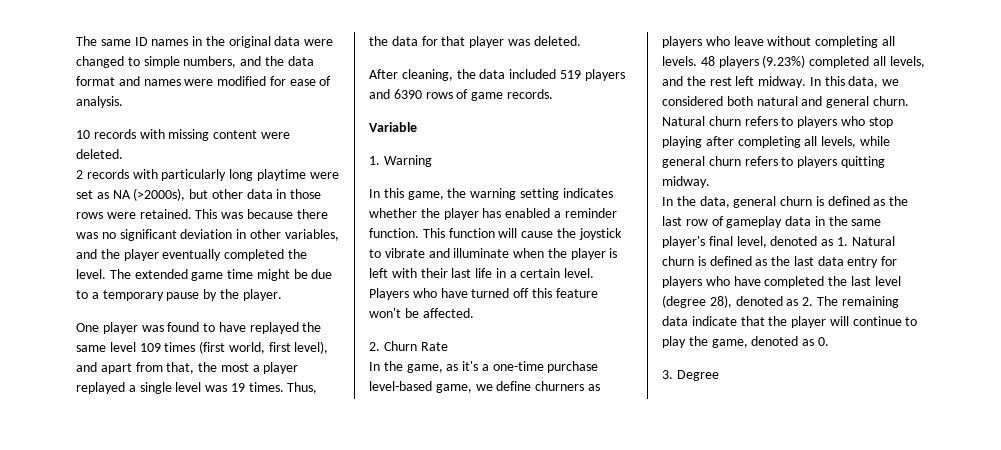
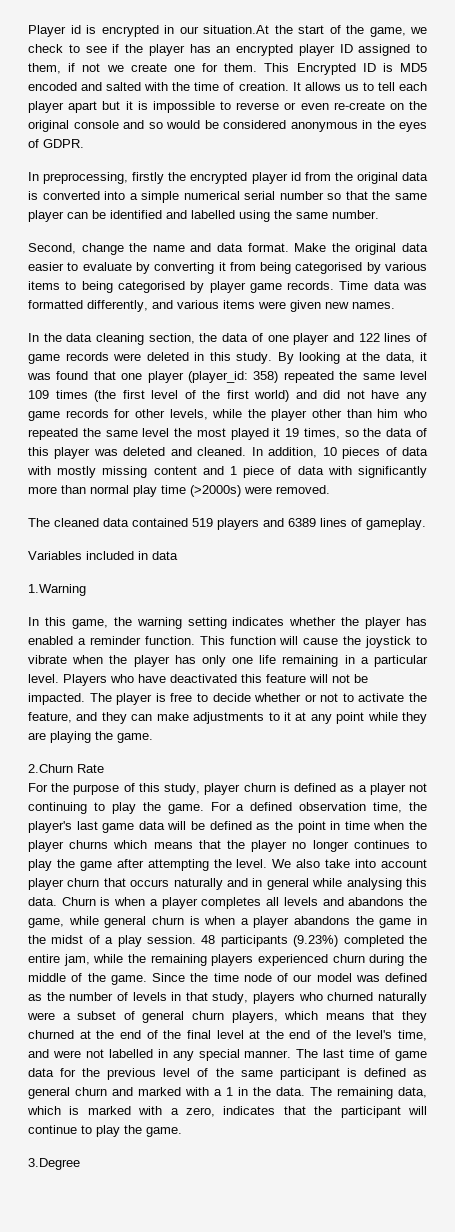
- The same ID names in the original data were changed to simple numbers, and the data format and names were modified for ease of analysis.
- 10 records with missing content were deleted.
- 2 records with particularly long playtime were set as NA (>2000s), but other data in those rows were retained. This was because there was no significant deviation in other variables, and the player eventually completed the level. The extended game time might be due to a temporary pause by the player.
- One player was found to have replayed the same level 109 times (first world, first level), and apart from that, the most a player replayed a single level was 19 times. Thus, the data for that player was deleted.
- After cleaning, the data included 519 players and 6390 rows of game records.
- Variable
- 1. Warning
+ Player id is encrypted in our situation.At the start of the game, we check to see if the player has an encrypted player ID assigned to them, if not we create one for them. This Encrypted ID is MD5 encoded and salted with the time of creation. It allows us to tell each player apart but it is impossible to reverse or even re-create on the original console and so would be considered anonymous in the eyes of GDPR.
+ In preprocessing, firstly the encrypted player id from the original data is converted into a simple numerical serial number so that the same player can be identified and labelled using the same number.
+ Second, change the name and data format. Make the original data easier to evaluate by converting it from being categorised by various items to being categorised by player game records. Time data was formatted differently, and various items were given new names.
+ In the data cleaning section, the data of one player and 122 lines of game records were deleted in this study. By looking at the data, it was found that one player (player_id: 358) repeated the same level 109 times (the first level of the first world) and did not have any game records for other levels, while the player other than him who repeated the same level the most played it 19 times, so the data of this player was deleted and cleaned. In addition, 10 pieces of data with mostly missing content and 1 piece of data with significantly more than normal play time (>2000s) were removed.
+ The cleaned data contained 519 players and 6389 lines of gameplay.
+ Variables included in data
+ 1.Warning
- This function will cause the joystick to vibrate and illuminate when the player is left with their last life in a certain level.
+ This function will cause the joystick to vibrate when the player has only one life remaining in a particular level.
- Players who have turned off this feature won't be affected.
- 2. Churn Rate
- In the game, as it's a one-time purchase level-based game, we define churners as players who leave without completing all levels. 48 players (9.23%) completed all levels, and the rest left midway. In this data, we considered both natural and general churn. Natural churn refers to players who stop playing after completing all levels, while general churn refers to players quitting midway.
- In the data, general churn is defined as the last row of gameplay data in the same player's final level, denoted as 1. Natural churn is defined as the last data entry for players who have completed the last level (degree 28), denoted as 2. The remaining data indicate that the player will continue to play the game, denoted as 0.
- 3. Degree
+ Players who have deactivated this feature will not be impacted. The player is free to decide whether or not to activate the feature, and they can make adjustments to it at any point while they are playing the game.
+ 2.Churn Rate
+ For the purpose of this study, player churn is defined as a player not continuing to play the game. For a defined observation time, the player's last game data will be defined as the point in time when the player churns which means that the player no longer continues to play the game after attempting the level. We also take into account player churn that occurs naturally and in general while analysing this data. Churn is when a player completes all levels and abandons the game, while general churn is when a player abandons the game in the midst of a play session. 48 participants (9.23%) completed the entire jam, while the remaining players experienced churn during the middle of the game. Since the time node of our model was defined as the number of levels in that study, players who churned naturally were a subset of general churn players, which means that they churned at the end of the final level at the end of the level's time, and were not labelled in any special manner. The last time of game data for the previous level of the same participant is defined as general churn and marked with a 1 in the data. The remaining data, which is marked with a zero, indicates that the participant will continue to play the game.
+ 3.Degree

